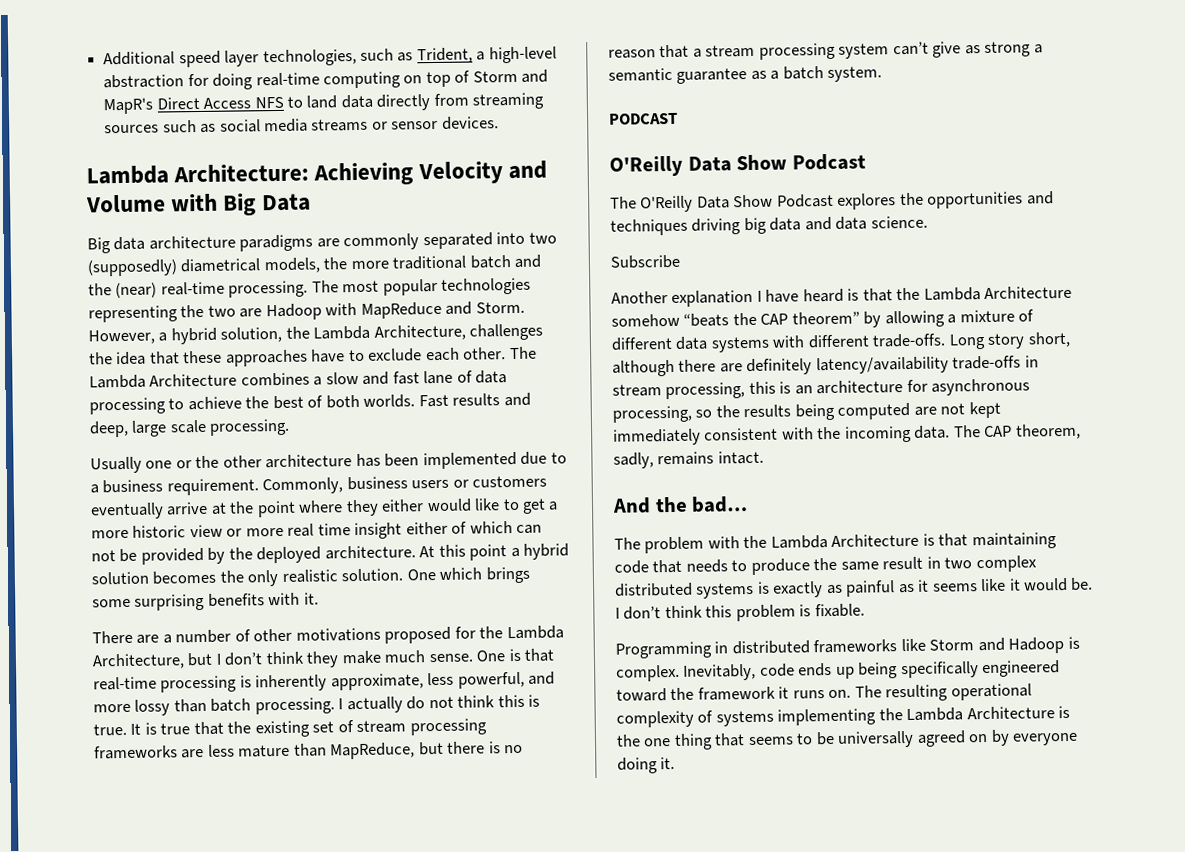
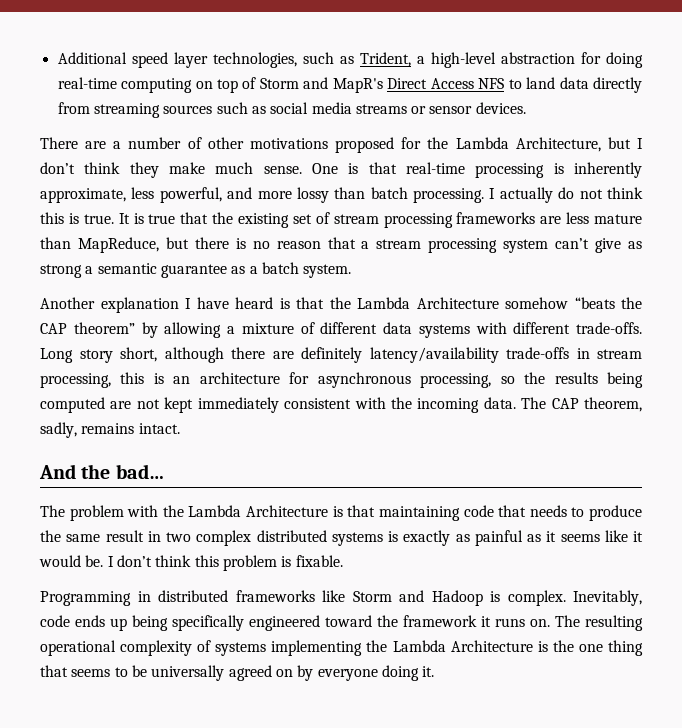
- Lambda Architecture: Achieving Velocity and Volume with Big Data
- Big data architecture paradigms are commonly separated into two (supposedly) diametrical models, the more traditional batch and the (near) real-time processing. The most popular technologies representing the two are Hadoop with MapReduce and Storm. However, a hybrid solution, the Lambda Architecture, challenges the idea that these approaches have to exclude each other. The Lambda Architecture combines a slow and fast lane of data processing to achieve the best of both worlds. Fast results and deep, large scale processing.
- Usually one or the other architecture has been implemented due to a business requirement. Commonly, business users or customers eventually arrive at the point where they either would like to get a more historic view or more real time insight either of which can not be provided by the deployed architecture. At this point a hybrid solution becomes the only realistic solution. One which brings some surprising benefits with it.
- PODCAST
- O'Reilly Data Show Podcast
- The O'Reilly Data Show Podcast explores the opportunities and techniques driving big data and data science.
- Subscribe

